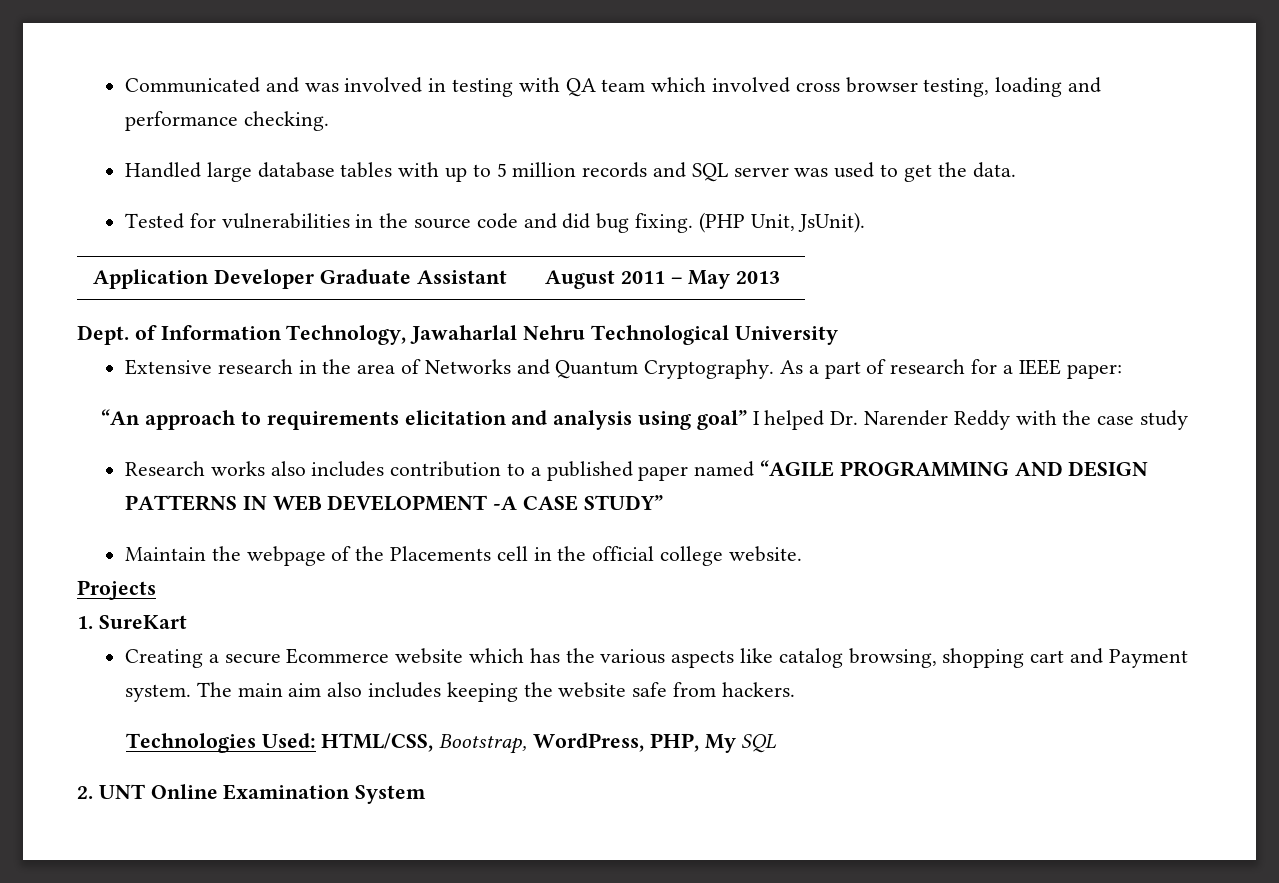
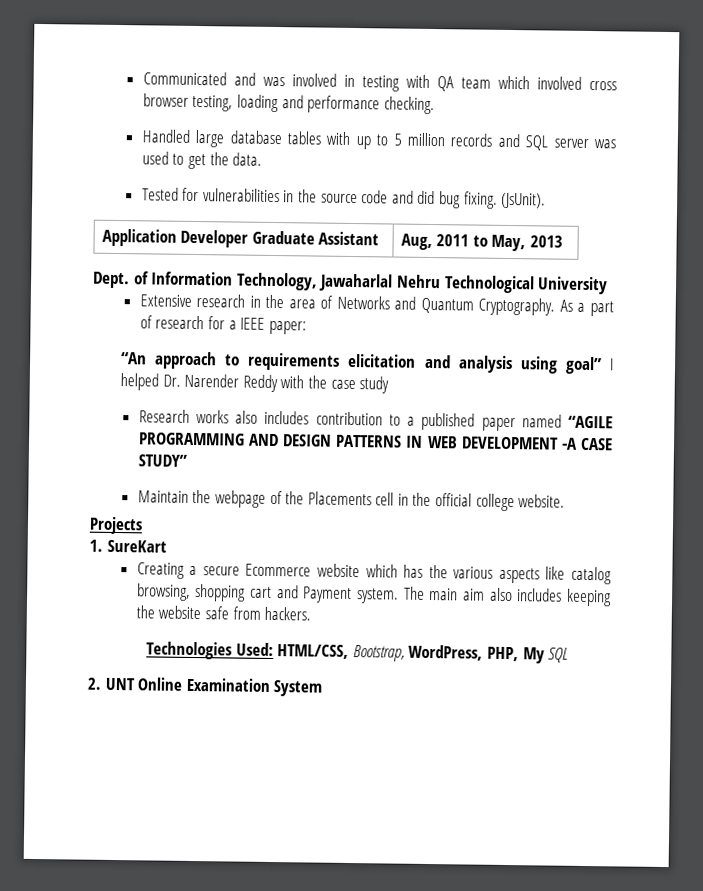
- (PHP Unit, JsUnit).
+ (JsUnit).
- Application Developer Graduate Assistant | August 2011 – May 2013
+ Application Developer Graduate Assistant | Aug, 2011 to May, 2013

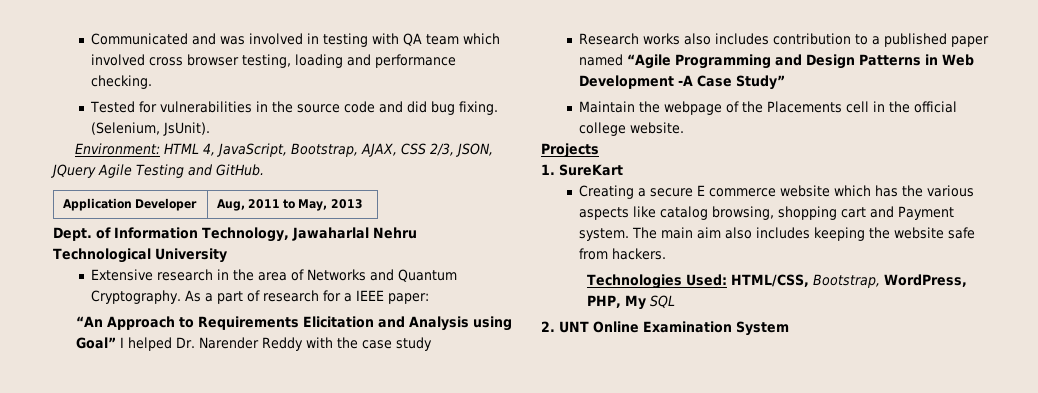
- Handled large database tables with up to 5 million records and SQL server was used to get the data.
- (JsUnit).
+ (Selenium, JsUnit).
+ Environment: HTML 4, JavaScript, Bootstrap, AJAX, CSS 2/3, JSON, JQuery Agile Testing and GitHub.
- Application Developer Graduate Assistant | Aug, 2011 to May, 2013
+ Application Developer | Aug, 2011 to May, 2013
- “An approach to requirements elicitation and analysis using goal” I helped Dr. Narender Reddy with the case study
+ “An Approach to Requirements Elicitation and Analysis using Goal” I helped Dr. Narender Reddy with the case study
- Research works also includes contribution to a published paper named “AGILE PROGRAMMING AND DESIGN PATTERNS IN WEB DEVELOPMENT -A CASE STUDY”
+ Research works also includes contribution to a published paper named “Agile Programming and Design Patterns in Web Development -A Case Study”
- Creating a secure Ecommerce website which has the various aspects like catalog browsing, shopping cart and Payment system.
+ Creating a secure E commerce website which has the various aspects like catalog browsing, shopping cart and Payment system.

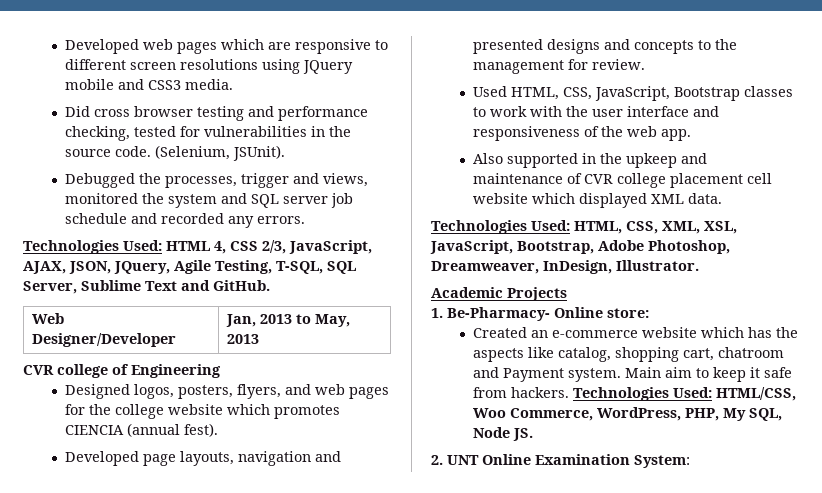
- Communicated and was involved in testing with QA team which involved cross browser testing, loading and performance checking.
- Tested for vulnerabilities in the source code and did bug fixing. (Selenium, JsUnit).
- Environment: HTML 4, JavaScript, Bootstrap, AJAX, CSS 2/3, JSON, JQuery Agile Testing and GitHub.
- Application Developer | Aug, 2011 to May, 2013
- Dept. of Information Technology, Jawaharlal Nehru Technological University
- Extensive research in the area of Networks and Quantum Cryptography. As a part of research for a IEEE paper:
- “An Approach to Requirements Elicitation and Analysis using Goal” I helped Dr. Narender Reddy with the case study
- Research works also includes contribution to a published paper named “Agile Programming and Design Patterns in Web Development -A Case Study”
- Maintain the webpage of the Placements cell in the official college website.
- Projects
- 1. SureKart
- Creating a secure E commerce website which has the various aspects like catalog browsing, shopping cart and Payment system. The main aim also includes keeping the website safe from hackers.
- Technologies Used: HTML/CSS, Bootstrap, WordPress, PHP, My SQL
+ Developed web pages which are responsive to different screen resolutions using JQuery mobile and CSS3 media.
+ Did cross browser testing and performance checking, tested for vulnerabilities in the source code. (Selenium, JSUnit).
+ Debugged the processes, trigger and views, monitored the system and SQL server job schedule and recorded any errors.
+ Technologies Used: HTML 4, CSS 2/3, JavaScript, AJAX, JSON, JQuery, Agile Testing, T-SQL, SQL Server, Sublime Text and GitHub.
+ Web Designer/Developer | Jan, 2013 to May, 2013
+ CVR college of Engineering
+ Designed logos, posters, flyers, and web pages for the college website which promotes CIENCIA (annual fest).
+ Developed page layouts, navigation and presented designs and concepts to the management for review.
+ Used HTML, CSS, JavaScript, Bootstrap classes to work with the user interface and responsiveness of the web app.
+ Also supported in the upkeep and maintenance of CVR college placement cell website which displayed XML data.
+ Technologies Used: HTML, CSS, XML, XSL, JavaScript, Bootstrap, Adobe Photoshop, Dreamweaver, InDesign, Illustrator.
+ Academic Projects
+ 1. Be-Pharmacy- Online store:
+ Created an e-commerce website which has the aspects like catalog, shopping cart, chatroom and Payment system. Main aim to keep it safe from hackers. Technologies Used: HTML/CSS, Woo Commerce, WordPress, PHP, My SQL, Node JS.
- 2. UNT Online Examination System
+ 2. UNT Online Examination System:

